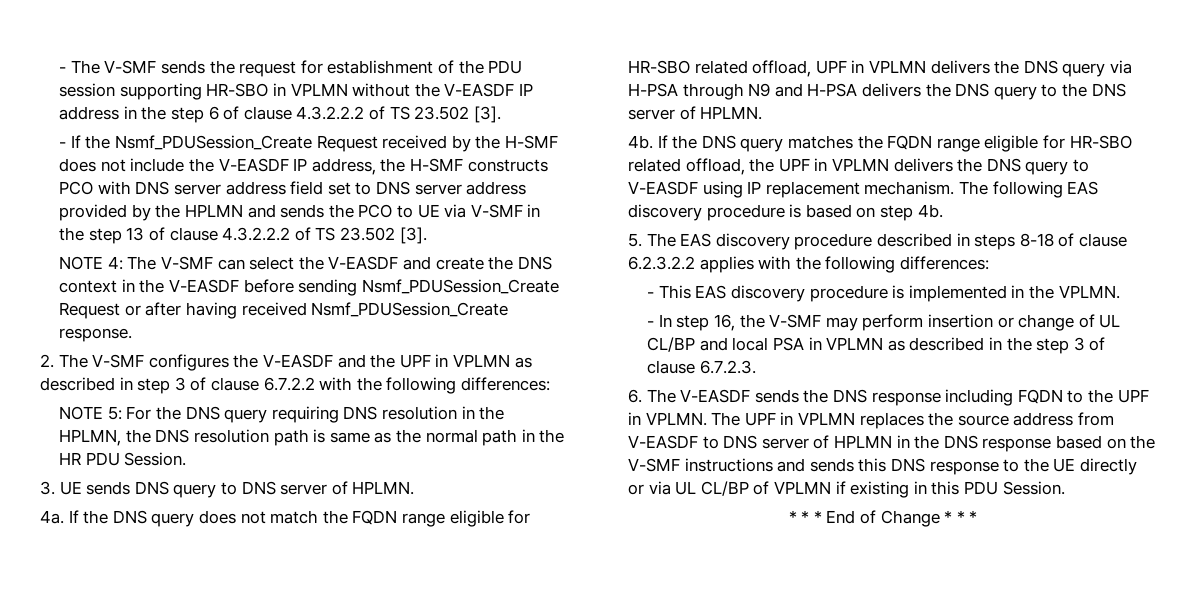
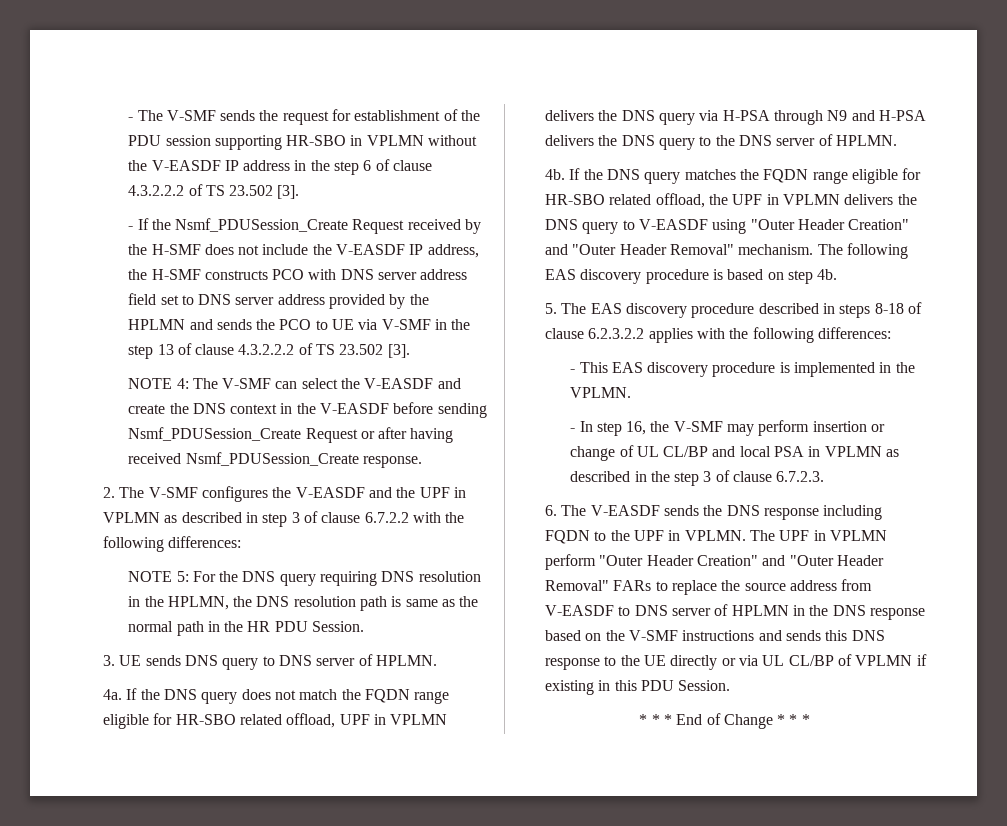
- If the DNS query matches the FQDN range eligible for HR-SBO related offload, the UPF in VPLMN delivers the DNS query to V-EASDF using IP replacement mechanism.
+ If the DNS query matches the FQDN range eligible for HR-SBO related offload, the UPF in VPLMN delivers the DNS query to V-EASDF using "Outer Header Creation" and "Outer Header Removal" mechanism.
- The UPF in VPLMN replaces the source address from V-EASDF to DNS server of HPLMN in the DNS response based on the V-SMF instructions and sends this DNS response to the UE directly or via UL CL/BP of VPLMN if existing in this PDU Session.
+ The UPF in VPLMN perform "Outer Header Creation" and "Outer Header Removal" FARs to replace the source address from V-EASDF to DNS server of HPLMN in the DNS response based on the V-SMF instructions and sends this DNS response to the UE directly or via UL CL/BP of VPLMN if existing in this PDU Session.

